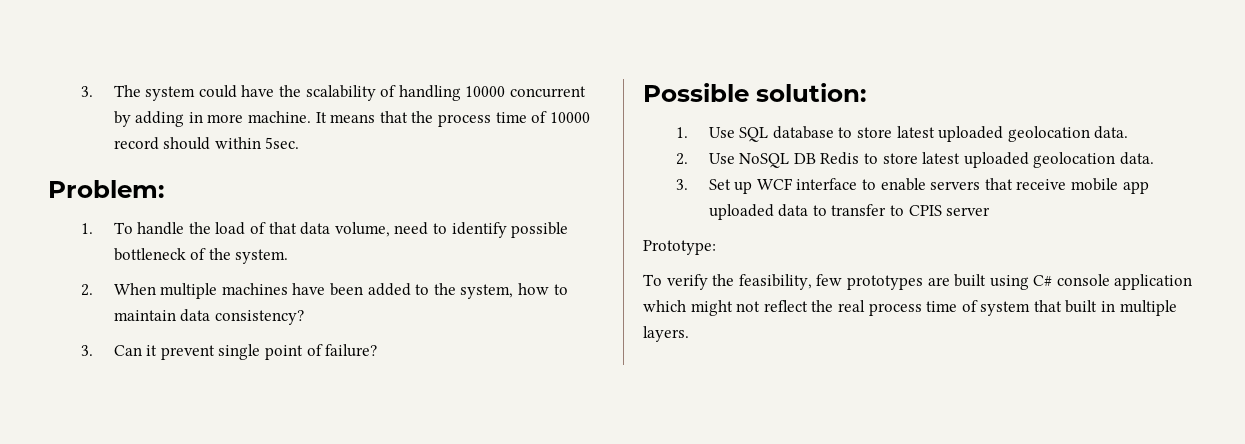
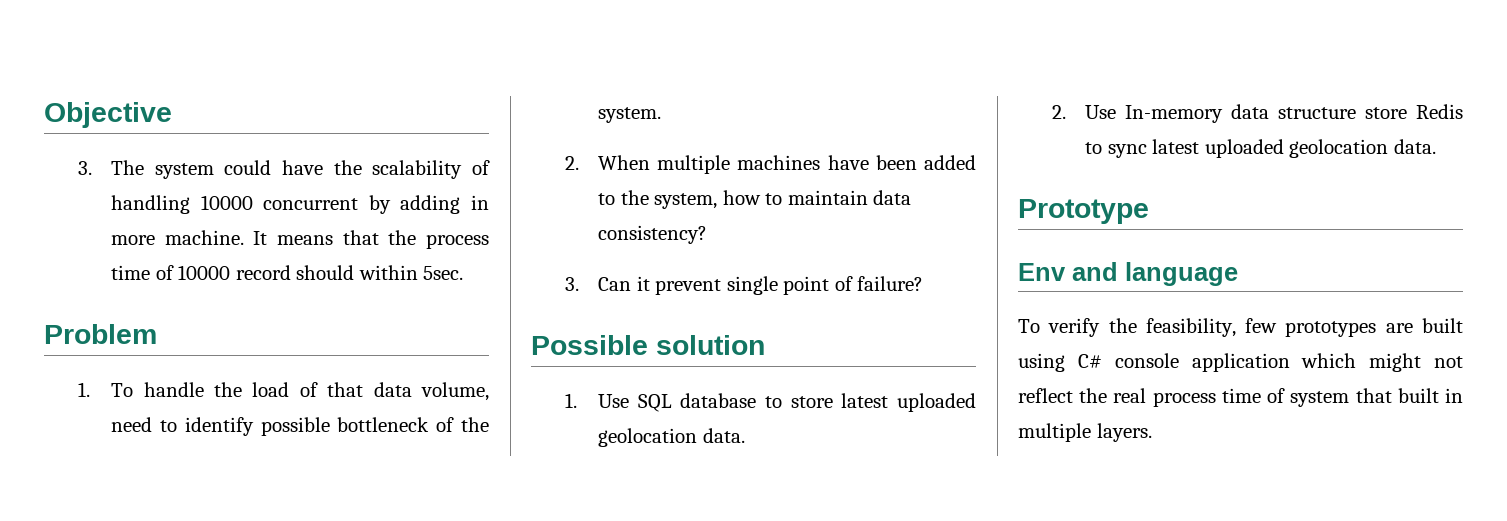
+ Objective
- Problem:
+ Problem
- Possible solution:
+ Possible solution
- 2. Use NoSQL DB Redis to store latest uploaded geolocation data.
- 3. Set up WCF interface to enable servers that receive mobile app uploaded data to transfer to CPIS server
- Prototype:
+ 2. Use In-memory data structure store Redis to sync latest uploaded geolocation data.
+ Prototype
+ Env and language

